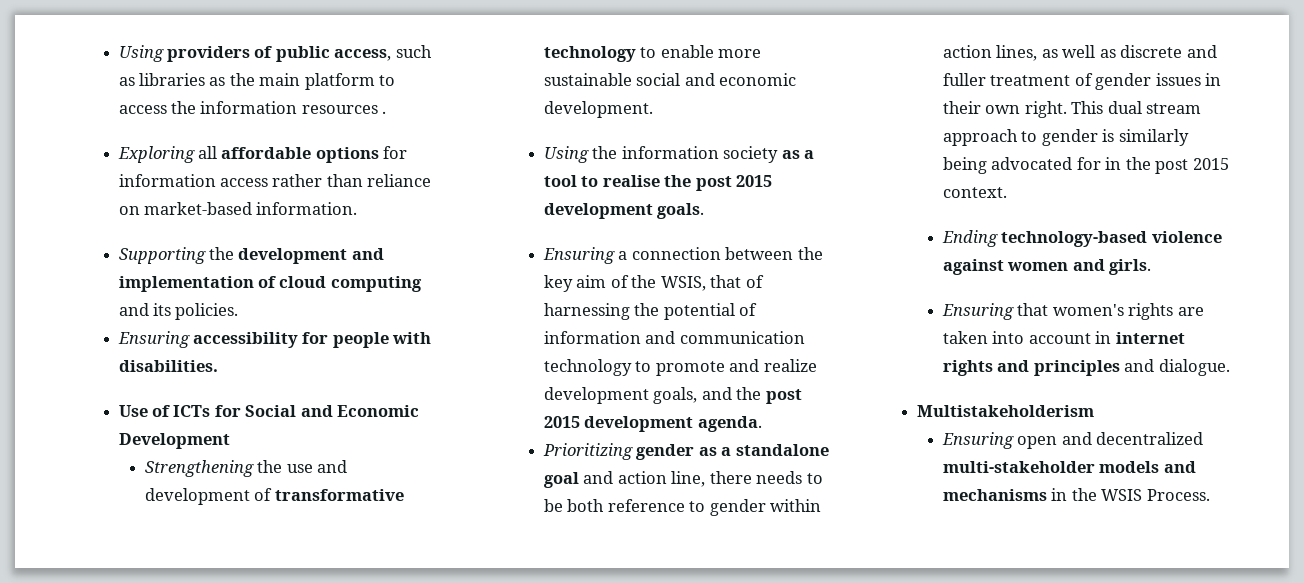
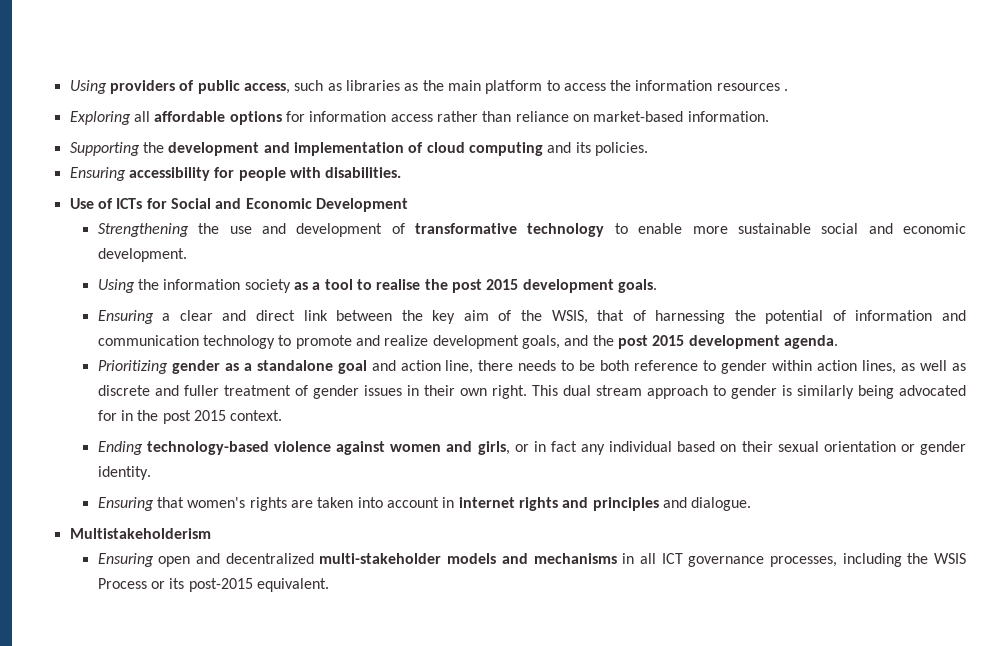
- Ensuring a connection between the key aim of the WSIS, that of harnessing the potential of information and communication technology to promote and realize development goals, and the post 2015 development agenda.
+ Ensuring a clear and direct link between the key aim of the WSIS, that of harnessing the potential of information and communication technology to promote and realize development goals, and the post 2015 development agenda.
- Ending technology-based violence against women and girls.
+ Ending technology-based violence against women and girls, or in fact any individual based on their sexual orientation or gender identity.
- Ensuring open and decentralized multi-stakeholder models and mechanisms in the WSIS Process.
+ Ensuring open and decentralized multi-stakeholder models and mechanisms in all ICT governance processes, including the WSIS Process or its post-2015 equivalent.

